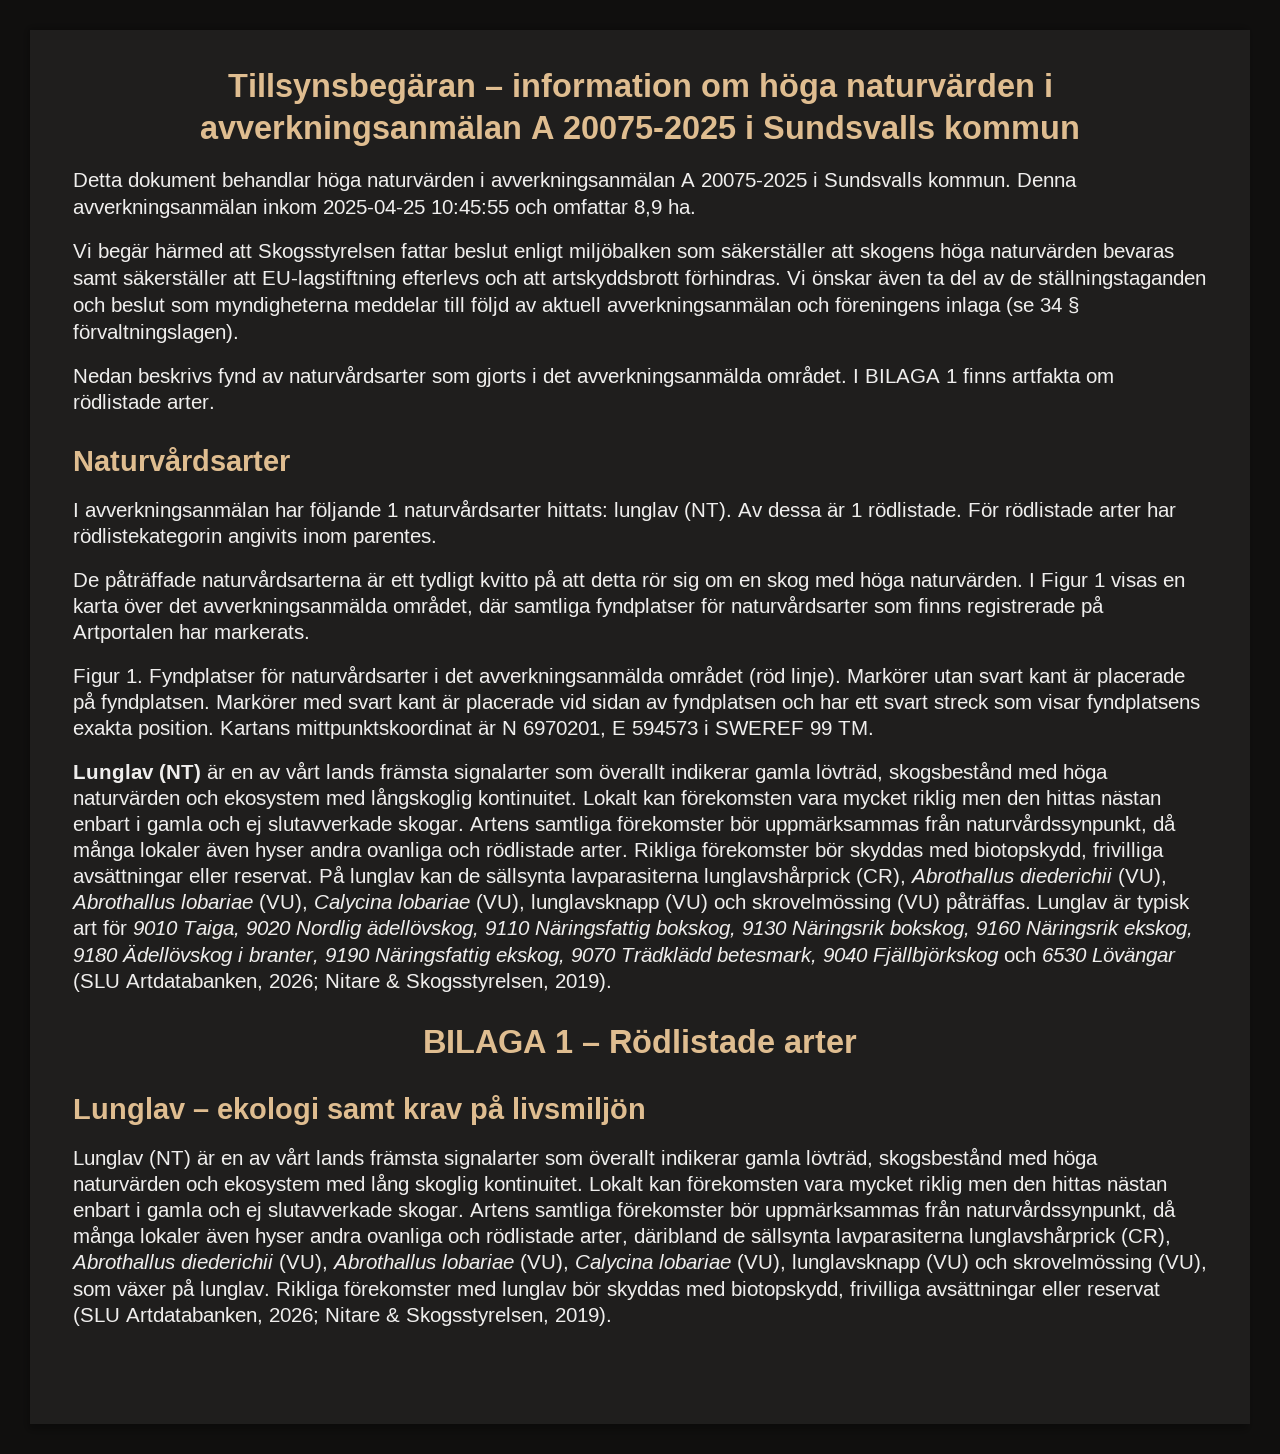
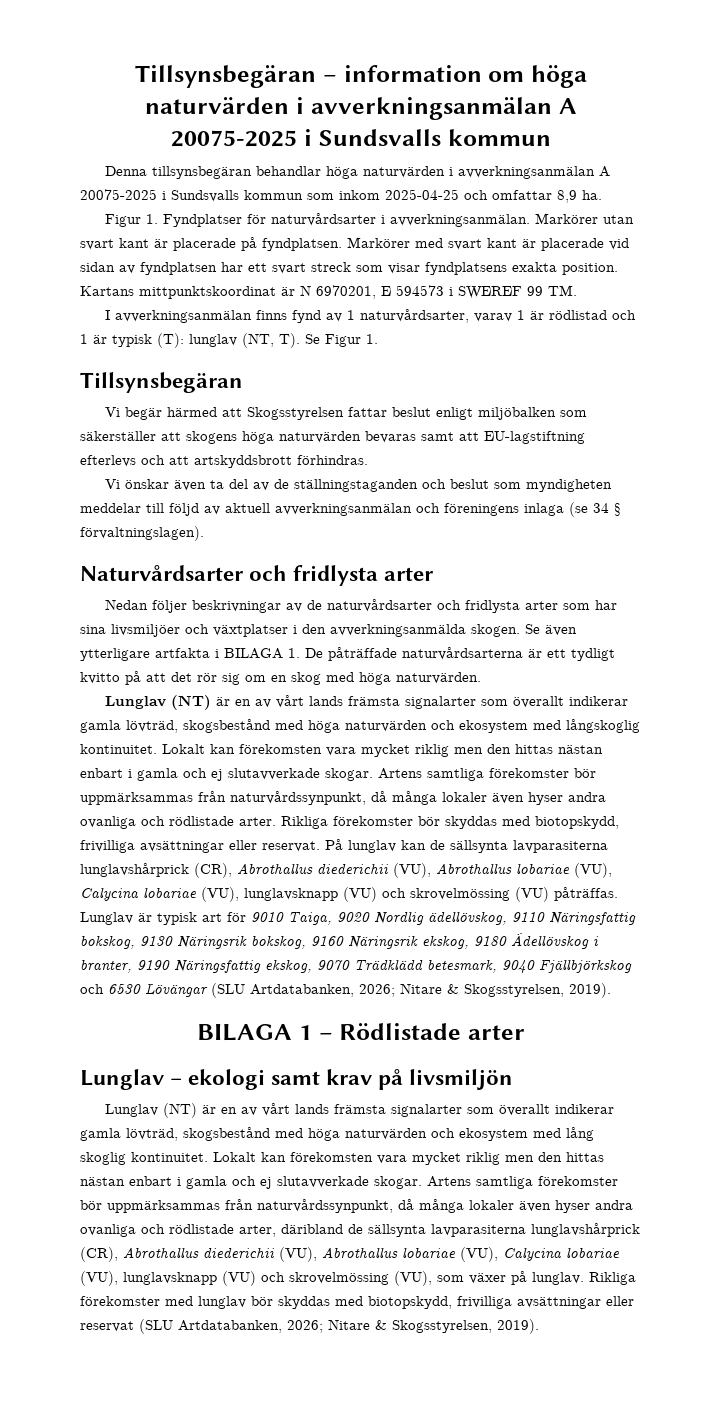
- Detta dokument behandlar höga naturvärden i avverkningsanmälan A 20075-2025 i Sundsvalls kommun. Denna avverkningsanmälan inkom 2025-04-25 10:45:55 och omfattar 8,9 ha.
+ Denna tillsynsbegäran behandlar höga naturvärden i avverkningsanmälan A 20075-2025 i Sundsvalls kommun som inkom 2025-04-25 och omfattar 8,9 ha.
- Vi begär härmed att Skogsstyrelsen fattar beslut enligt miljöbalken som säkerställer att skogens höga naturvärden bevaras samt säkerställer att EU-lagstiftning efterlevs och att artskyddsbrott förhindras. Vi önskar även ta del av de ställningstaganden och beslut som myndigheterna meddelar till följd av aktuell avverkningsanmälan och föreningens inlaga (se 34 § förvaltningslagen).
- Nedan beskrivs fynd av naturvårdsarter som gjorts i det avverkningsanmälda området. I BILAGA 1 finns artfakta om rödlistade arter.
- Naturvårdsarter
- I avverkningsanmälan har följande 1 naturvårdsarter hittats: lunglav (NT). Av dessa är 1 rödlistade. För rödlistade arter har rödlistekategorin angivits inom parentes.
- De påträffade naturvårdsarterna är ett tydligt kvitto på att detta rör sig om en skog med höga naturvärden. I Figur 1 visas en karta över det avverkningsanmälda området, där samtliga fyndplatser för naturvårdsarter som finns registrerade på Artportalen har markerats.
- Figur 1. Fyndplatser för naturvårdsarter i det avverkningsanmälda området (röd linje).
+ Figur 1. Fyndplatser för naturvårdsarter i avverkningsanmälan.
- Markörer med svart kant är placerade vid sidan av fyndplatsen och har ett svart streck som visar fyndplatsens exakta position.
+ Markörer med svart kant är placerade vid sidan av fyndplatsen har ett svart streck som visar fyndplatsens exakta position.
+ I avverkningsanmälan finns fynd av 1 naturvårdsarter, varav 1 är rödlistad och 1 är typisk (T): lunglav (NT, T). Se Figur 1.
+ Tillsynsbegäran
+ Vi begär härmed att Skogsstyrelsen fattar beslut enligt miljöbalken som säkerställer att skogens höga naturvärden bevaras samt att EU-lagstiftning efterlevs och att artskyddsbrott förhindras.
+ Vi önskar även ta del av de ställningstaganden och beslut som myndigheten meddelar till följd av aktuell avverkningsanmälan och föreningens inlaga (se 34 § förvaltningslagen).
+ Naturvårdsarter och fridlysta arter
+ Nedan följer beskrivningar av de naturvårdsarter och fridlysta arter som har sina livsmiljöer och växtplatser i den avverkningsanmälda skogen. Se även ytterligare artfakta i BILAGA 1. De påträffade naturvårdsarterna är ett tydligt kvitto på att det rör sig om en skog med höga naturvärden.

